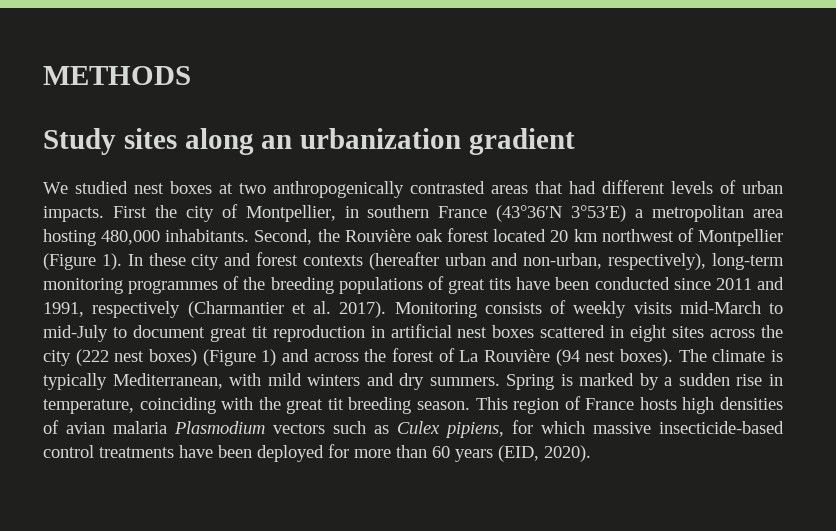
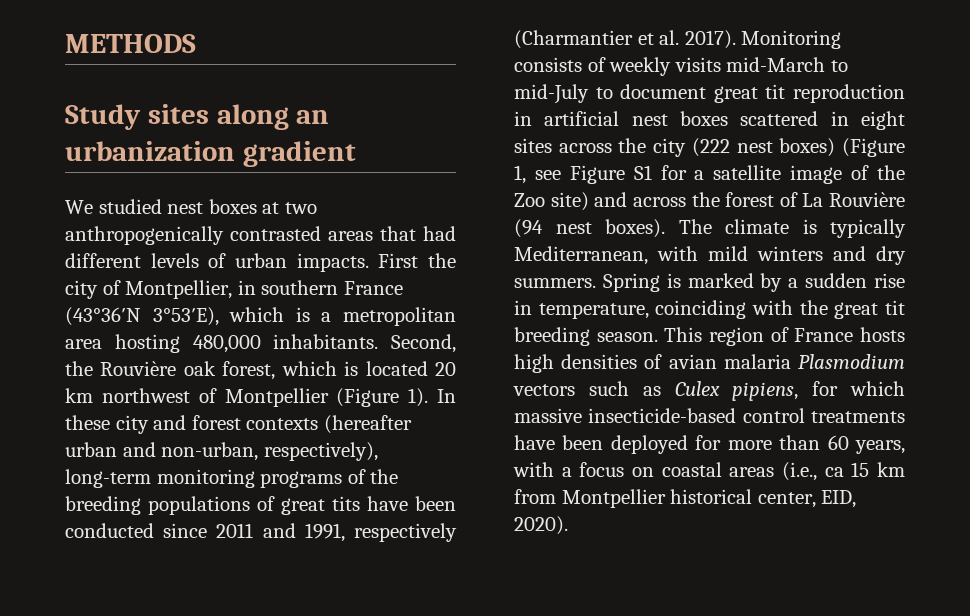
- First the city of Montpellier, in southern France (43°36′N 3°53′E) a metropolitan area hosting 480,000 inhabitants.
+ First the city of Montpellier, in southern France (43°36′N 3°53′E), which is a metropolitan area hosting 480,000 inhabitants.
- Second, the Rouvière oak forest located 20 km northwest of Montpellier (Figure 1).
+ Second, the Rouvière oak forest, which is located 20 km northwest of Montpellier (Figure 1).
- In these city and forest contexts (hereafter urban and non-urban, respectively), long-term monitoring programmes of the breeding populations of great tits have been conducted since 2011 and 1991, respectively (Charmantier et al. 2017).
+ In these city and forest contexts (hereafter urban and non-urban, respectively), long-term monitoring programs of the breeding populations of great tits have been conducted since 2011 and 1991, respectively (Charmantier et al. 2017).
- Monitoring consists of weekly visits mid-March to mid-July to document great tit reproduction in artificial nest boxes scattered in eight sites across the city (222 nest boxes) (Figure 1) and across the forest of La Rouvière (94 nest boxes).
+ Monitoring consists of weekly visits mid-March to mid-July to document great tit reproduction in artificial nest boxes scattered in eight sites across the city (222 nest boxes) (Figure 1, see Figure S1 for a satellite image of the Zoo site) and across the forest of La Rouvière (94 nest boxes).
- This region of France hosts high densities of avian malaria Plasmodium vectors such as Culex pipiens, for which massive insecticide-based control treatments have been deployed for more than 60 years (EID, 2020).
+ This region of France hosts high densities of avian malaria Plasmodium vectors such as Culex pipiens, for which massive insecticide-based control treatments have been deployed for more than 60 years, with a focus on coastal areas (i.e., ca 15 km from Montpellier historical center, EID, 2020).

